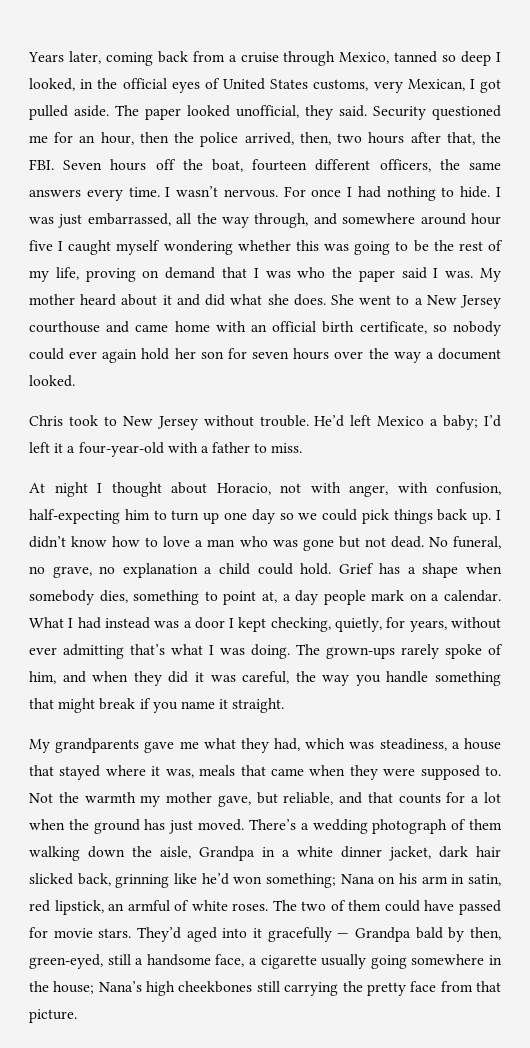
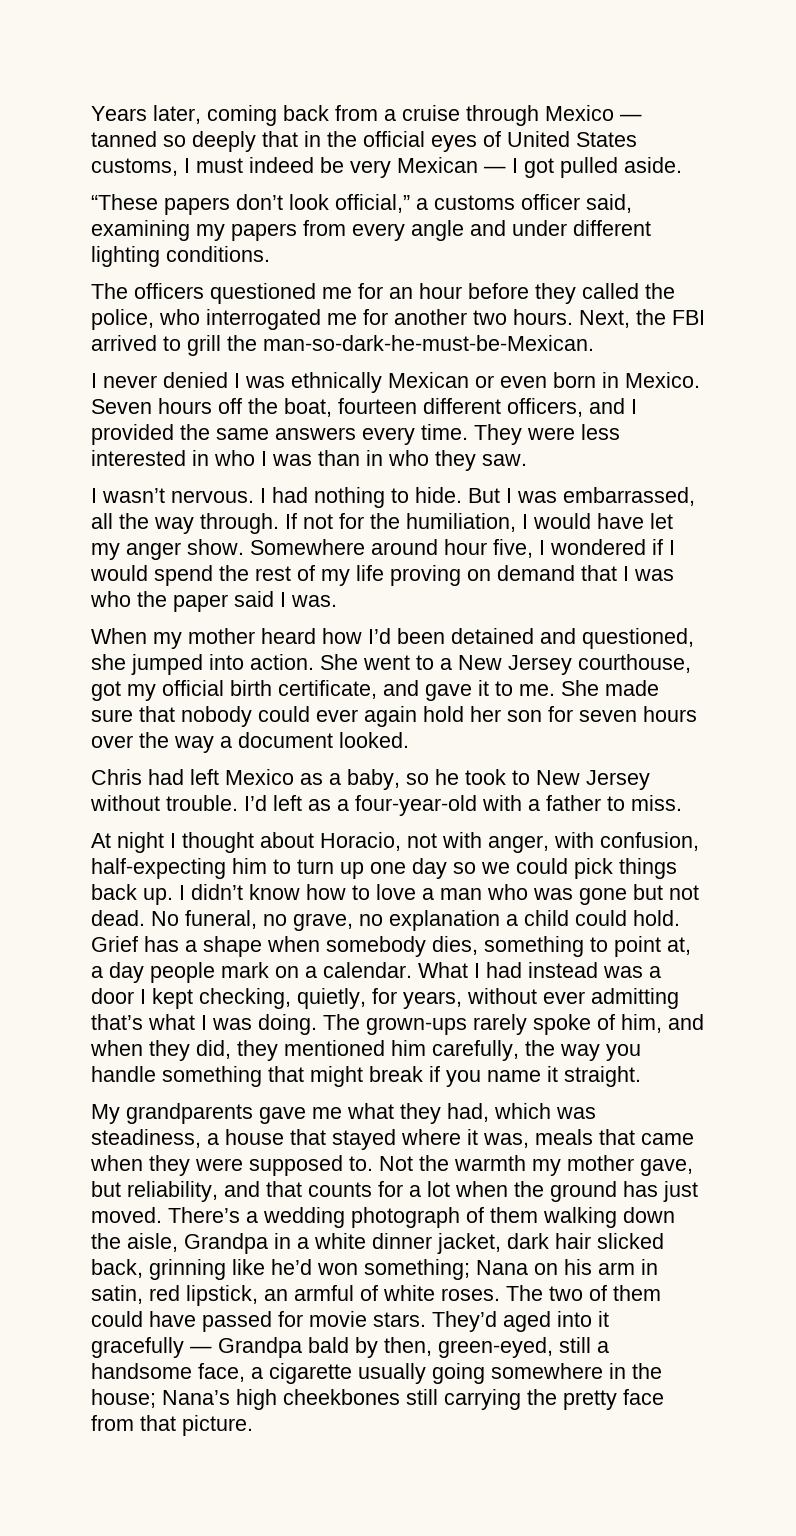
- Years later, coming back from a cruise through Mexico, tanned so deep I looked, in the official eyes of United States customs, very Mexican, I got pulled aside. The paper looked unofficial, they said. Security questioned me for an hour, then the police arrived, then, two hours after that, the FBI. Seven hours off the boat, fourteen different officers, the same answers every time. I wasn’t nervous.
+ Years later, coming back from a cruise through Mexico — tanned so deeply that in the official eyes of United States customs, I must indeed be very Mexican — I got pulled aside.
+ “These papers don’t look official,” a customs officer said, examining my papers from every angle and under different lighting conditions.
+ The officers questioned me for an hour before they called the police, who interrogated me for another two hours. Next, the FBI arrived to grill the man-so-dark-he-must-be-Mexican.
+ I never denied I was ethnically Mexican or even born in Mexico. Seven hours off the boat, fourteen different officers, and I provided the same answers every time. They were less interested in who I was than in who they saw.
+ I wasn’t nervous.
- For once I had nothing to hide.
+ I had nothing to hide.
- I was just embarrassed, all the way through, and somewhere around hour five I caught myself wondering whether this was going to be the rest of my life, proving on demand that I was who the paper said I was. My mother heard about it and did what she does.
+ But I was embarrassed, all the way through. If not for the humiliation, I would have let my anger show. Somewhere around hour five, I wondered if I would spend the rest of my life proving on demand that I was who the paper said I was.
+ When my mother heard how I’d been detained and questioned, she jumped into action.
- She went to a New Jersey courthouse and came home with an official birth certificate, so nobody could ever again hold her son for seven hours over the way a document looked.
+ She went to a New Jersey courthouse, got my official birth certificate, and gave it to me. She made sure that nobody could ever again hold her son for seven hours over the way a document looked.
- Chris took to New Jersey without trouble.
+ Chris had left Mexico as a baby, so he took to New Jersey without trouble.
- He’d left Mexico a baby; I’d left it a four-year-old with a father to miss.
+ I’d left as a four-year-old with a father to miss.
- The grown-ups rarely spoke of him, and when they did it was careful, the way you handle something that might break if you name it straight.
+ The grown-ups rarely spoke of him, and when they did, they mentioned him carefully, the way you handle something that might break if you name it straight.
- Not the warmth my mother gave, but reliable, and that counts for a lot when the ground has just moved.
+ Not the warmth my mother gave, but reliability, and that counts for a lot when the ground has just moved.

